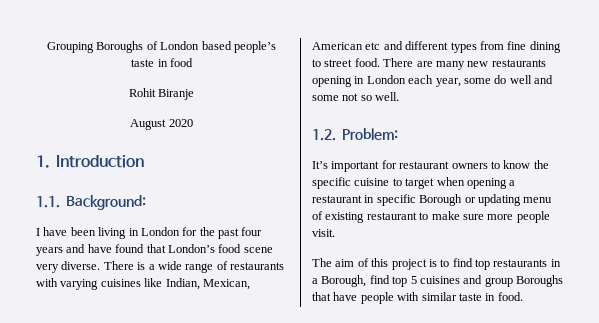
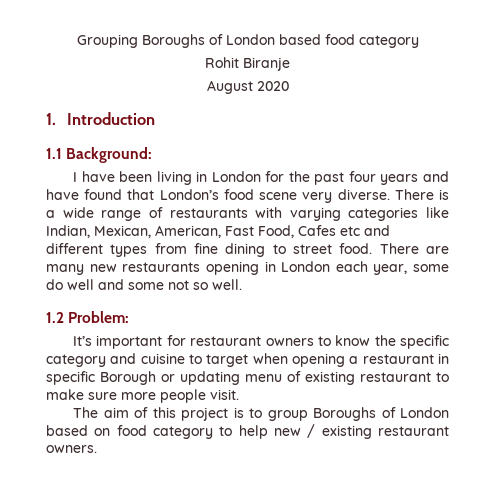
- Grouping Boroughs of London based people’s taste in food
+ Grouping Boroughs of London based food category
- 1.1. Background:
+ 1.1 Background:
- There is a wide range of restaurants with varying cuisines like Indian, Mexican, American etc and different types from fine dining to street food.
+ There is a wide range of restaurants with varying categories like Indian, Mexican, American, Fast Food, Cafes etc and different types from fine dining to street food.
- 1.2. Problem:
+ 1.2 Problem:
- It’s important for restaurant owners to know the specific cuisine to target when opening a restaurant in specific Borough or updating menu of existing restaurant to make sure more people visit.
+ It’s important for restaurant owners to know the specific category and cuisine to target when opening a restaurant in specific Borough or updating menu of existing restaurant to make sure more people visit.
- The aim of this project is to find top restaurants in a Borough, find top 5 cuisines and group Boroughs that have people with similar taste in food.
+ The aim of this project is to group Boroughs of London based on food category to help new / existing restaurant owners.

